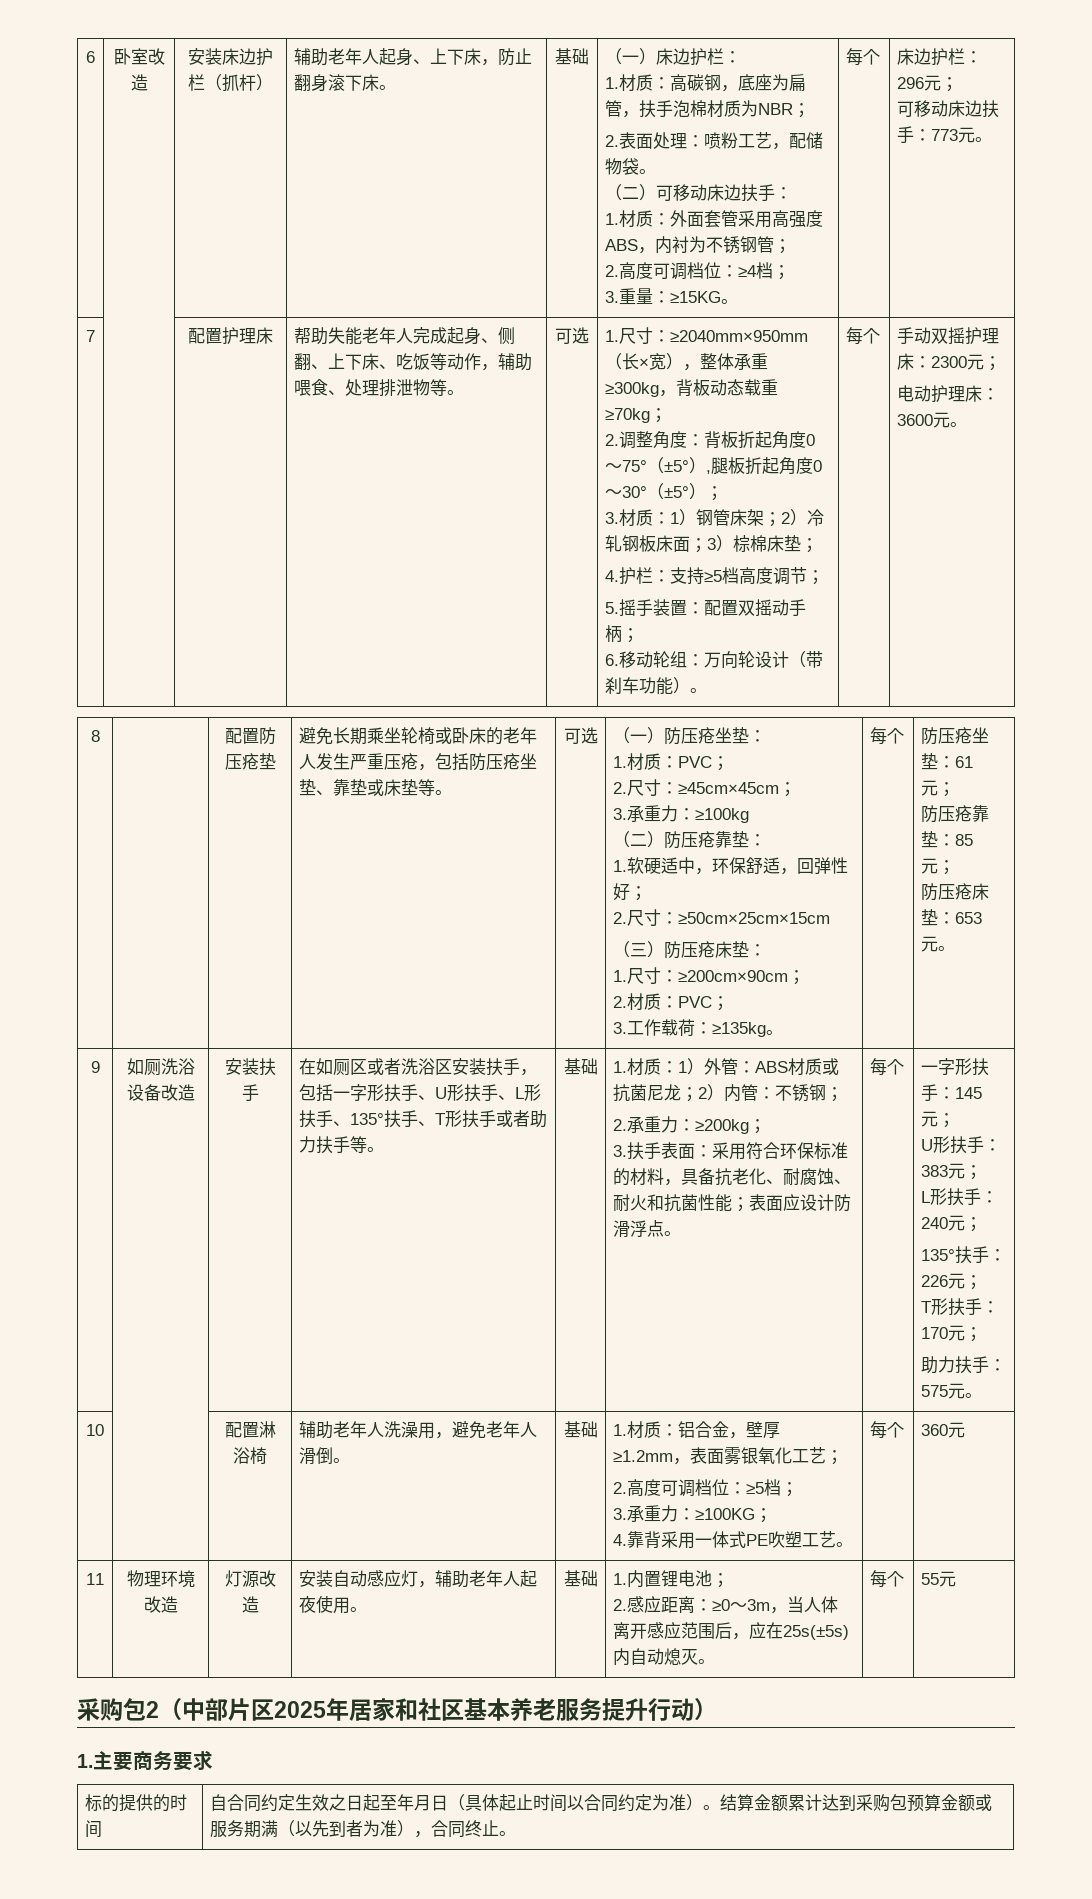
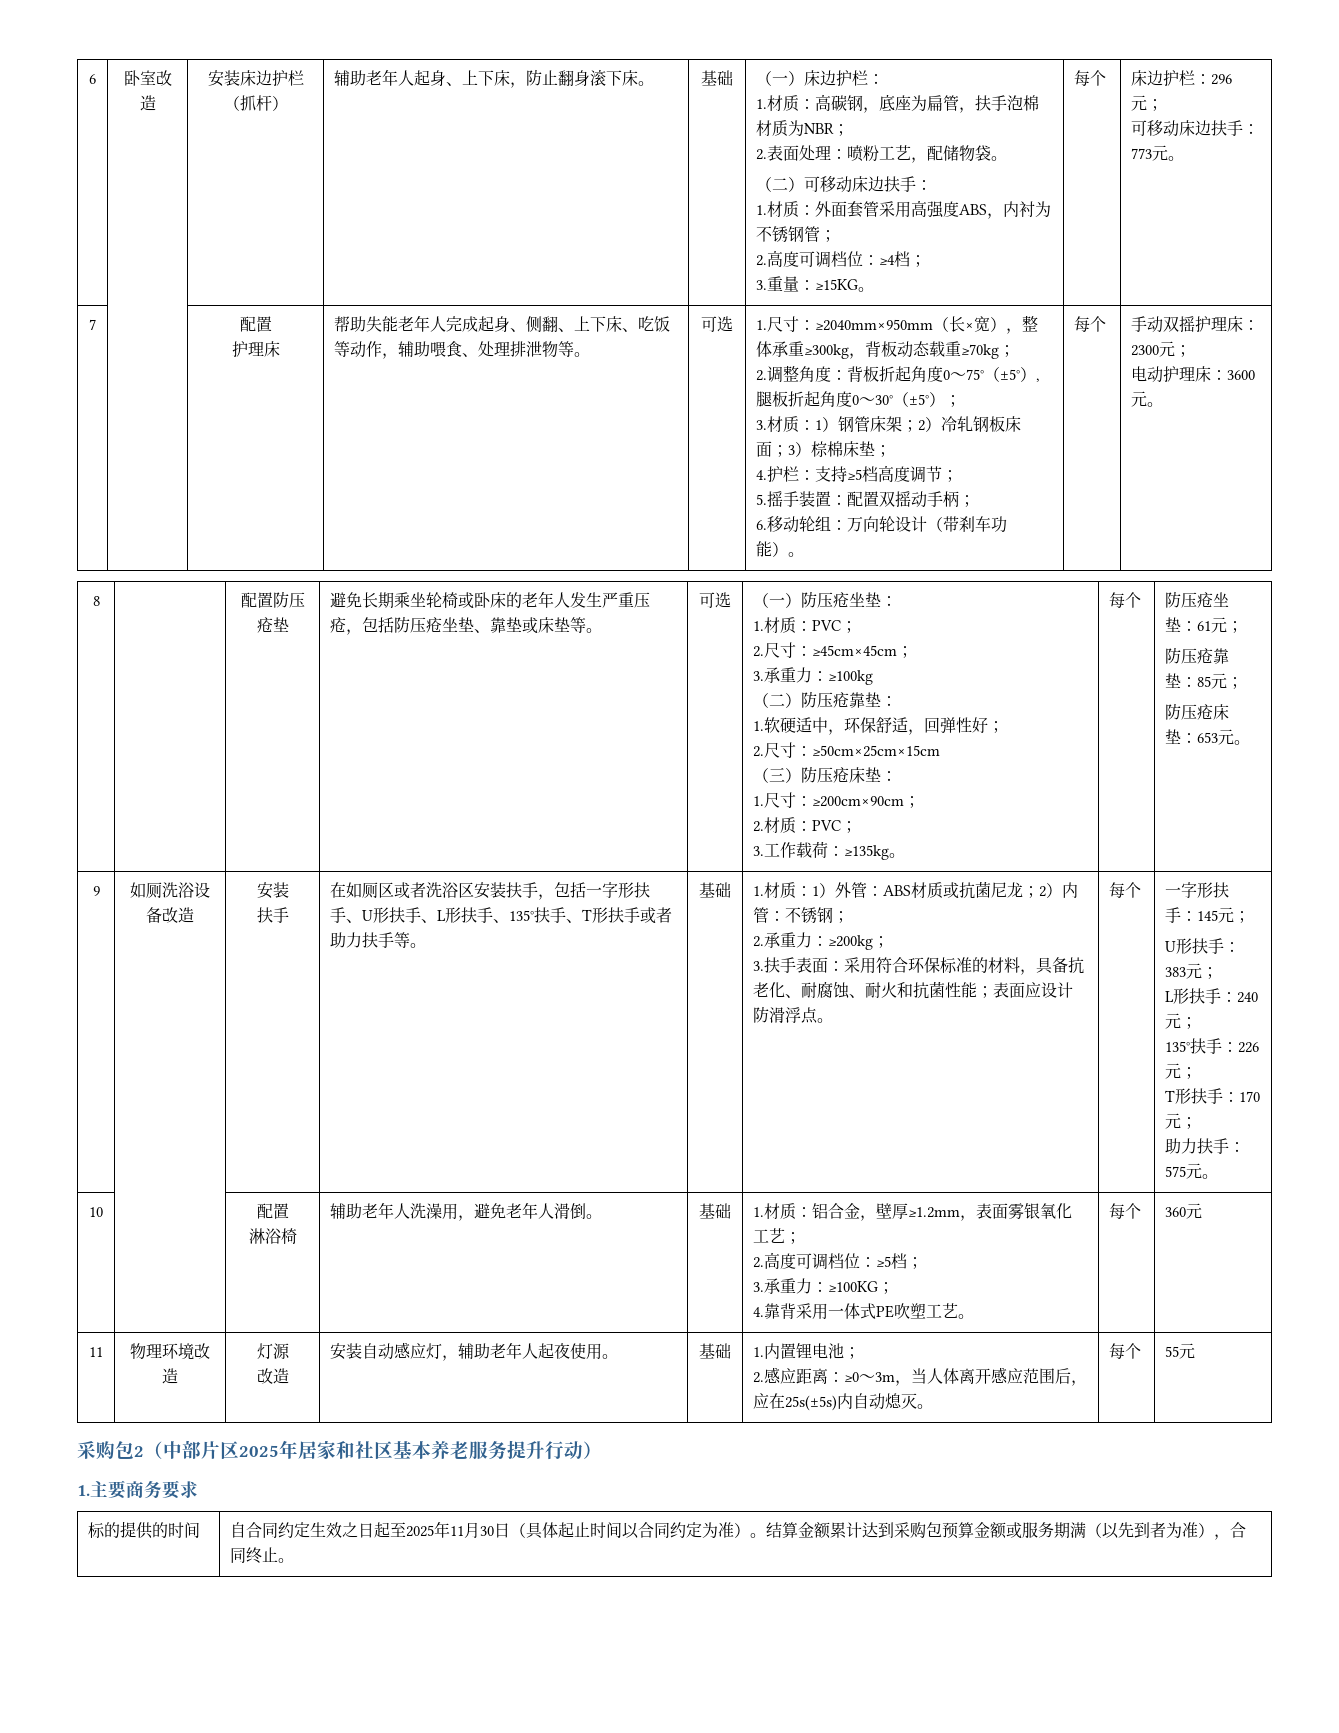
- 7 | | 配置护理床
+ 7 | | 配置
+ 护理床
- 如厕洗浴设备改造 | 安装扶手
+ 如厕洗浴设备改造 | 安装
+ 扶手
- 10 | | 配置淋浴椅
+ 10 | | 配置
+ 淋浴椅
- 11 | 物理环境改造 | 灯源改造 | 安装自动感应灯，辅助老年人起夜使用。 | 基础 | 1.内置锂电池；
+ 11 | 物理环境改造 | 灯源
+ 改造 | 安装自动感应灯，辅助老年人起夜使用。 | 基础 | 1.内置锂电池；
- 标的提供的时间 | 自合同约定生效之日起至年月日（具体起止时间以合同约定为准）。结算金额累计达到采购包预算金额或服务期满（以先到者为准），合同终止。
+ 标的提供的时间 | 自合同约定生效之日起至2025年11月30日（具体起止时间以合同约定为准）。结算金额累计达到采购包预算金额或服务期满（以先到者为准），合同终止。

